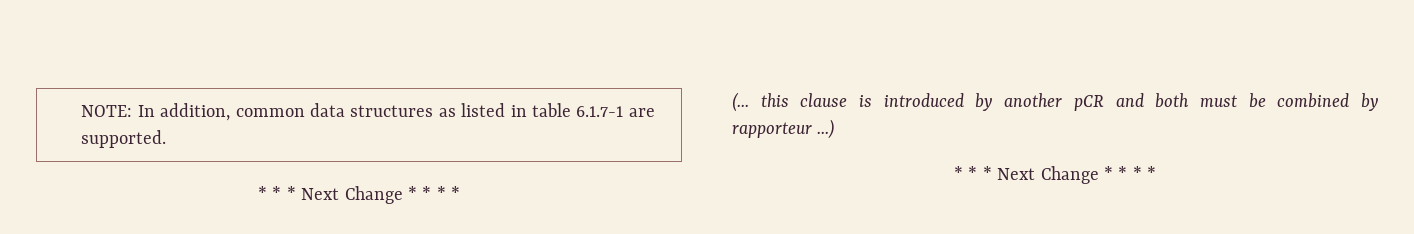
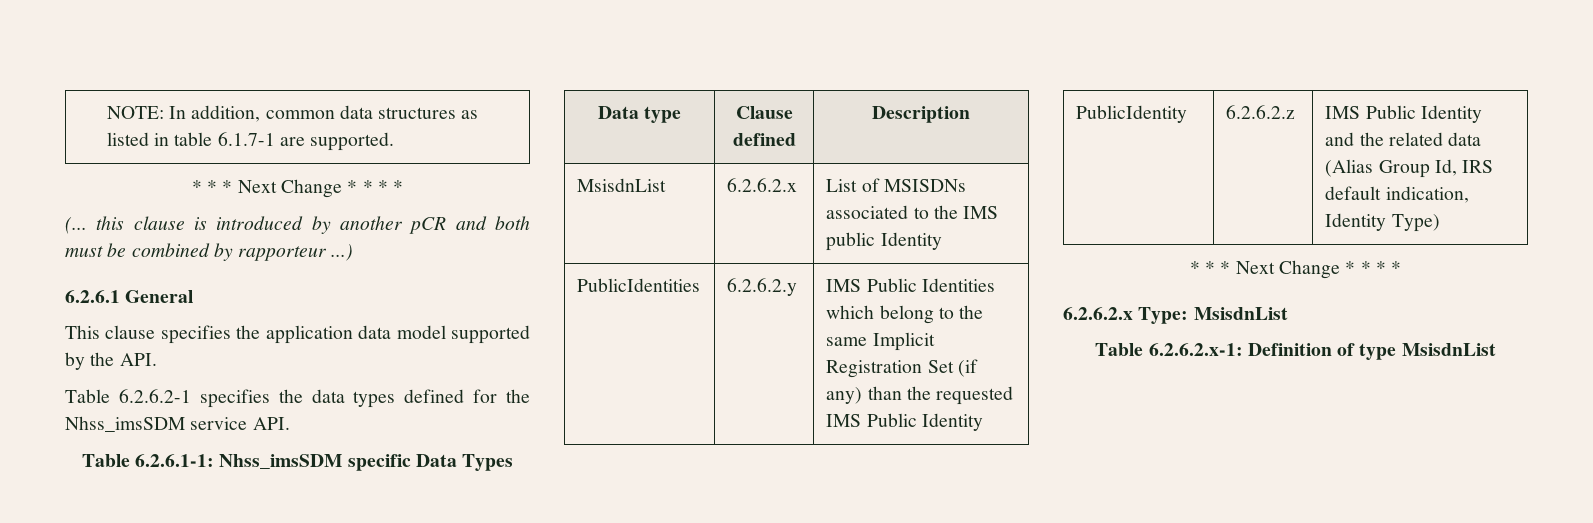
  (... this clause is introduced by another pCR and both must be combined by rapporteur ...)
+ 6.2.6.1 General
+ This clause specifies the application data model supported by the API.
+ Table 6.2.6.2-1 specifies the data types defined for the Nhss_imsSDM service API.
+ Table 6.2.6.1-1: Nhss_imsSDM specific Data Types
+ Data type | Clause defined | Description
+ MsisdnList | 6.2.6.2.x | List of MSISDNs associated to the IMS public Identity
+ PublicIdentities | 6.2.6.2.y | IMS Public Identities which belong to the same Implicit Registration Set (if any) than the requested IMS Public Identity
+ PublicIdentity | 6.2.6.2.z | IMS Public Identity and the related data (Alias Group Id, IRS default indication, Identity Type)
  * * * Next Change * * * *
+ 6.2.6.2.x Type: MsisdnList
+ Table 6.2.6.2.x-1: Definition of type MsisdnList

